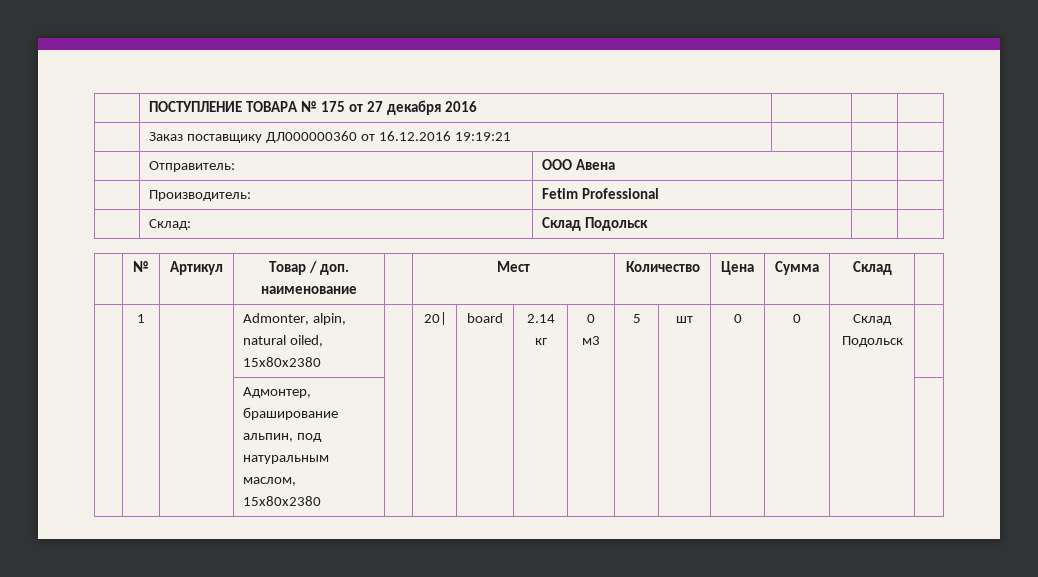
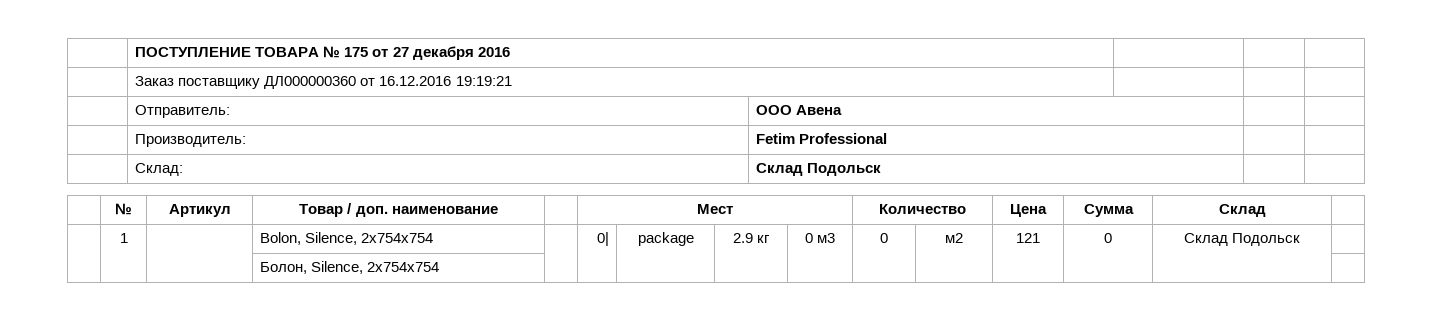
- | 1 | | Admonter, alpin, natural oiled, 15x80x2380 | | 20| | board | 2.14 кг | 0 м3 | 5 | шт | 0 | 0 | Склад Подольск |
+ | 1 | | Bolon, Silence, 2x754x754 | | 0| | package | 2.9 кг | 0 м3 | 0 | м2 | 121 | 0 | Склад Подольск |
- | | | Адмонтер, браширование альпин, под натуральным маслом, 15x80x2380 | | | | | | | | | | |
+ | | | Болон, Silence, 2x754x754 | | | | | | | | | | |

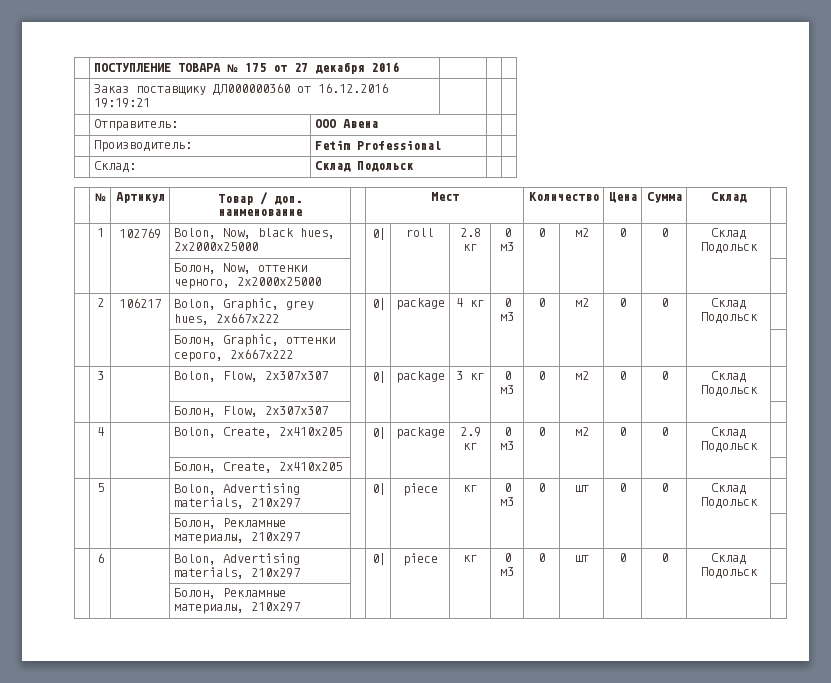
- | 1 | | Bolon, Silence, 2x754x754 | | 0| | package | 2.9 кг | 0 м3 | 0 | м2 | 121 | 0 | Склад Подольск |
- | | | Болон, Silence, 2x754x754 | | | | | | | | | | |
+ | 1 | 102769 | Bolon, Now, black hues, 2x2000x25000 | | 0| | roll | 2.8 кг | 0 м3 | 0 | м2 | 0 | 0 | Склад Подольск |
+ | | | Болон, Now, оттенки черного, 2x2000x25000 | | | | | | | | | | |
+ | 2 | 106217 | Bolon, Graphic, grey hues, 2x667x222 | | 0| | package | 4 кг | 0 м3 | 0 | м2 | 0 | 0 | Склад Подольск |
+ | | | Болон, Graphic, оттенки серого, 2x667x222 | | | | | | | | | | |
+ | 3 | | Bolon, Flow, 2x307x307 | | 0| | package | 3 кг | 0 м3 | 0 | м2 | 0 | 0 | Склад Подольск |
+ | | | Болон, Flow, 2x307x307 | | | | | | | | | | |
+ | 4 | | Bolon, Create, 2x410x205 | | 0| | package | 2.9 кг | 0 м3 | 0 | м2 | 0 | 0 | Склад Подольск |
+ | | | Болон, Create, 2x410x205 | | | | | | | | | | |
+ | 5 | | Bolon, Advertising materials, 210x297 | | 0| | piece | кг | 0 м3 | 0 | шт | 0 | 0 | Склад Подольск |
+ | | | Болон, Рекламные материалы, 210x297 | | | | | | | | | | |
+ | 6 | | Bolon, Advertising materials, 210x297 | | 0| | piece | кг | 0 м3 | 0 | шт | 0 | 0 | Склад Подольск |
+ | | | Болон, Рекламные материалы, 210x297 | | | | | | | | | | |

